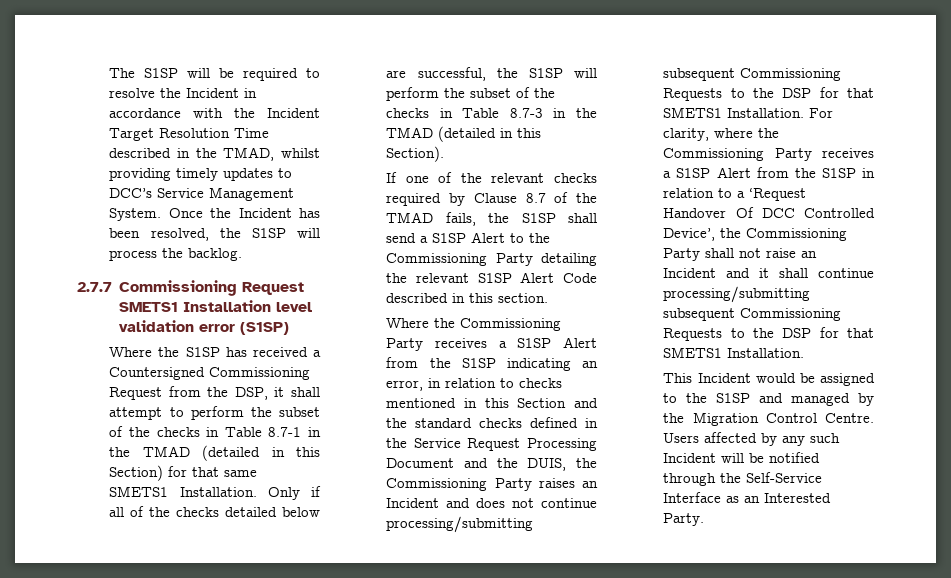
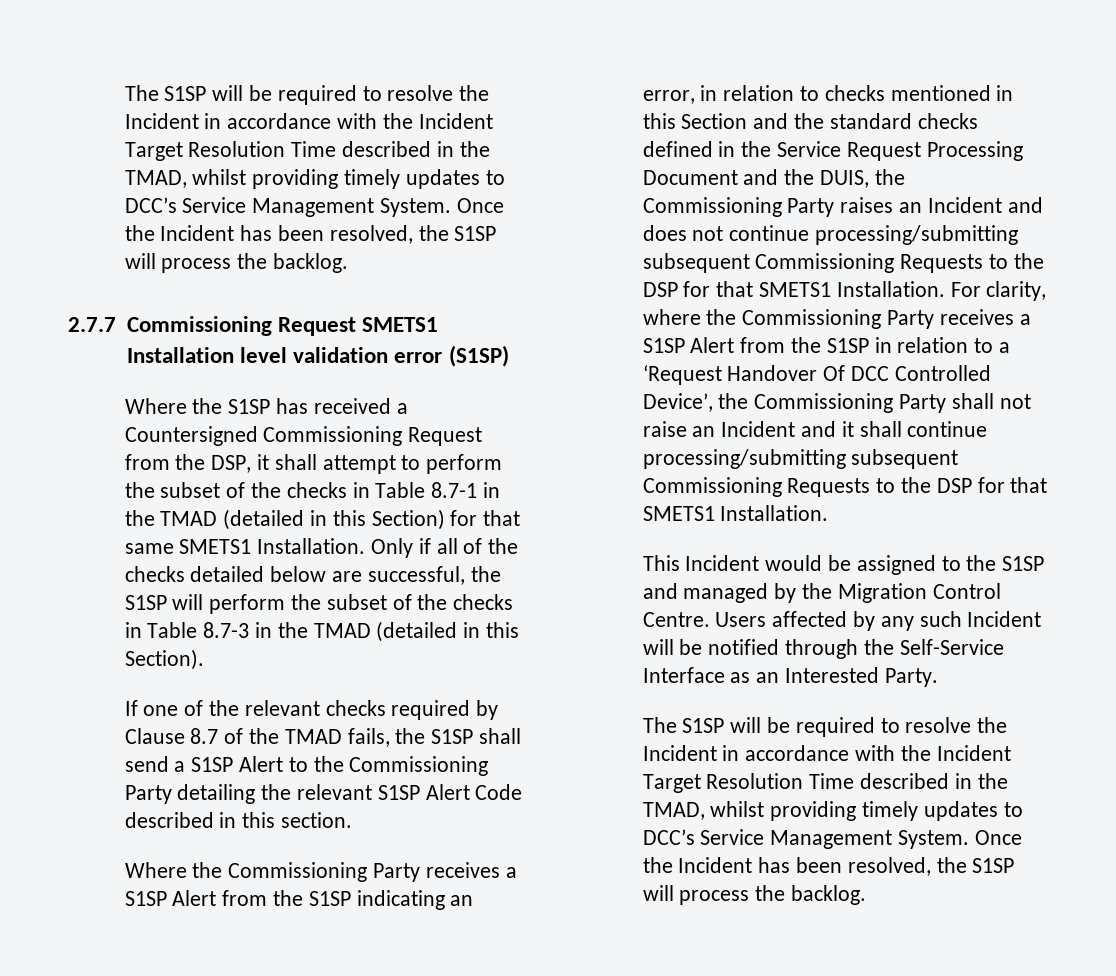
  Users affected by any such Incident will be notified through the Self-Service Interface as an Interested Party.
+ The S1SP will be required to resolve the Incident in accordance with the Incident Target Resolution Time described in the TMAD, whilst providing timely updates to DCC’s Service Management System. Once the Incident has been resolved, the S1SP will process the backlog.

